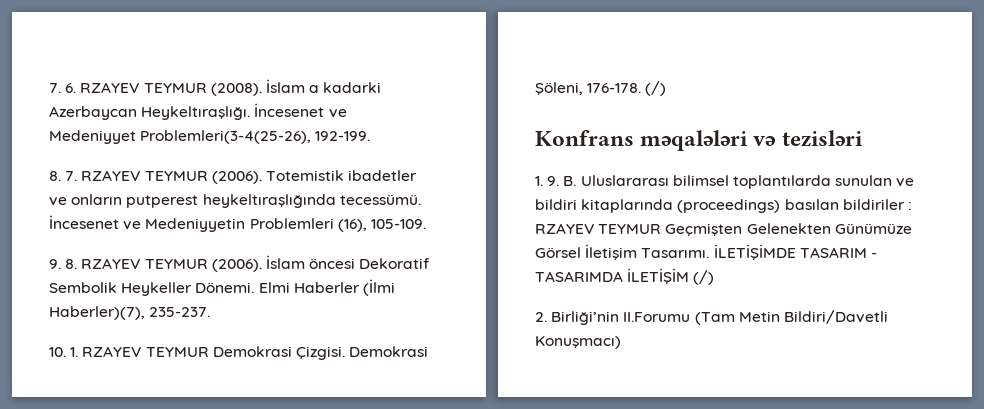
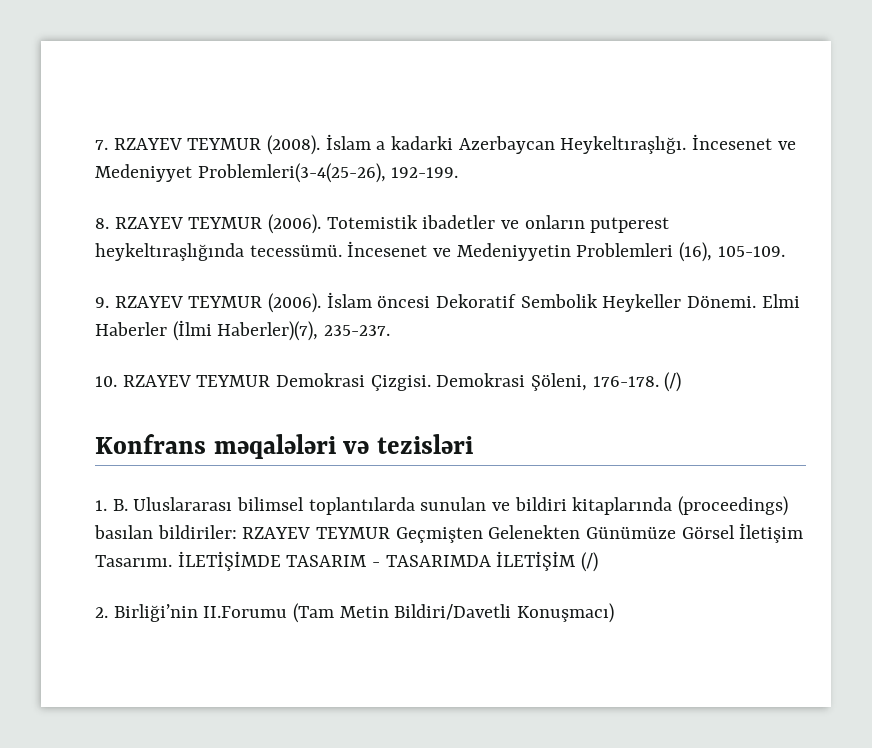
- 7. 6. RZAYEV TEYMUR (2008).
+ 7. RZAYEV TEYMUR (2008).
- 8. 7. RZAYEV TEYMUR (2006).
+ 8. RZAYEV TEYMUR (2006).
- 9. 8. RZAYEV TEYMUR (2006).
+ 9. RZAYEV TEYMUR (2006).
- 10. 1. RZAYEV TEYMUR Demokrasi Çizgisi.
+ 10. RZAYEV TEYMUR Demokrasi Çizgisi.
- 1. 9. B. Uluslararası bilimsel toplantılarda sunulan ve bildiri kitaplarında (proceedings) basılan bildiriler : RZAYEV TEYMUR Geçmişten Gelenekten Günümüze Görsel İletişim Tasarımı.
+ 1. B. Uluslararası bilimsel toplantılarda sunulan ve bildiri kitaplarında (proceedings) basılan bildiriler: RZAYEV TEYMUR Geçmişten Gelenekten Günümüze Görsel İletişim Tasarımı.

